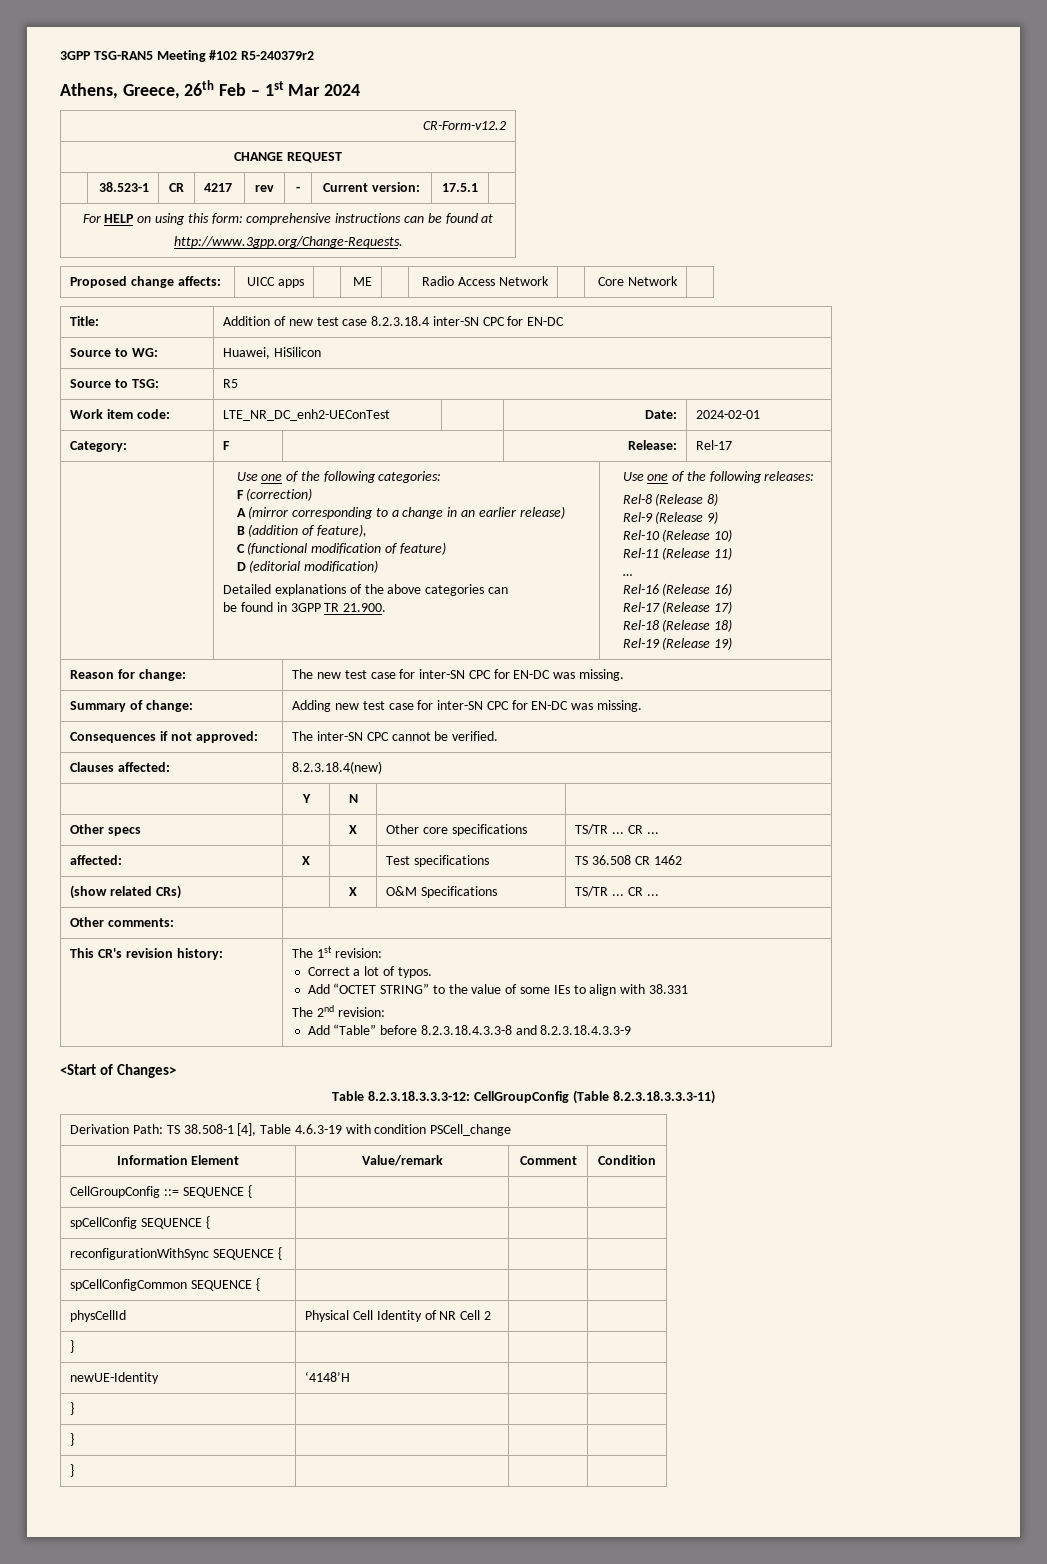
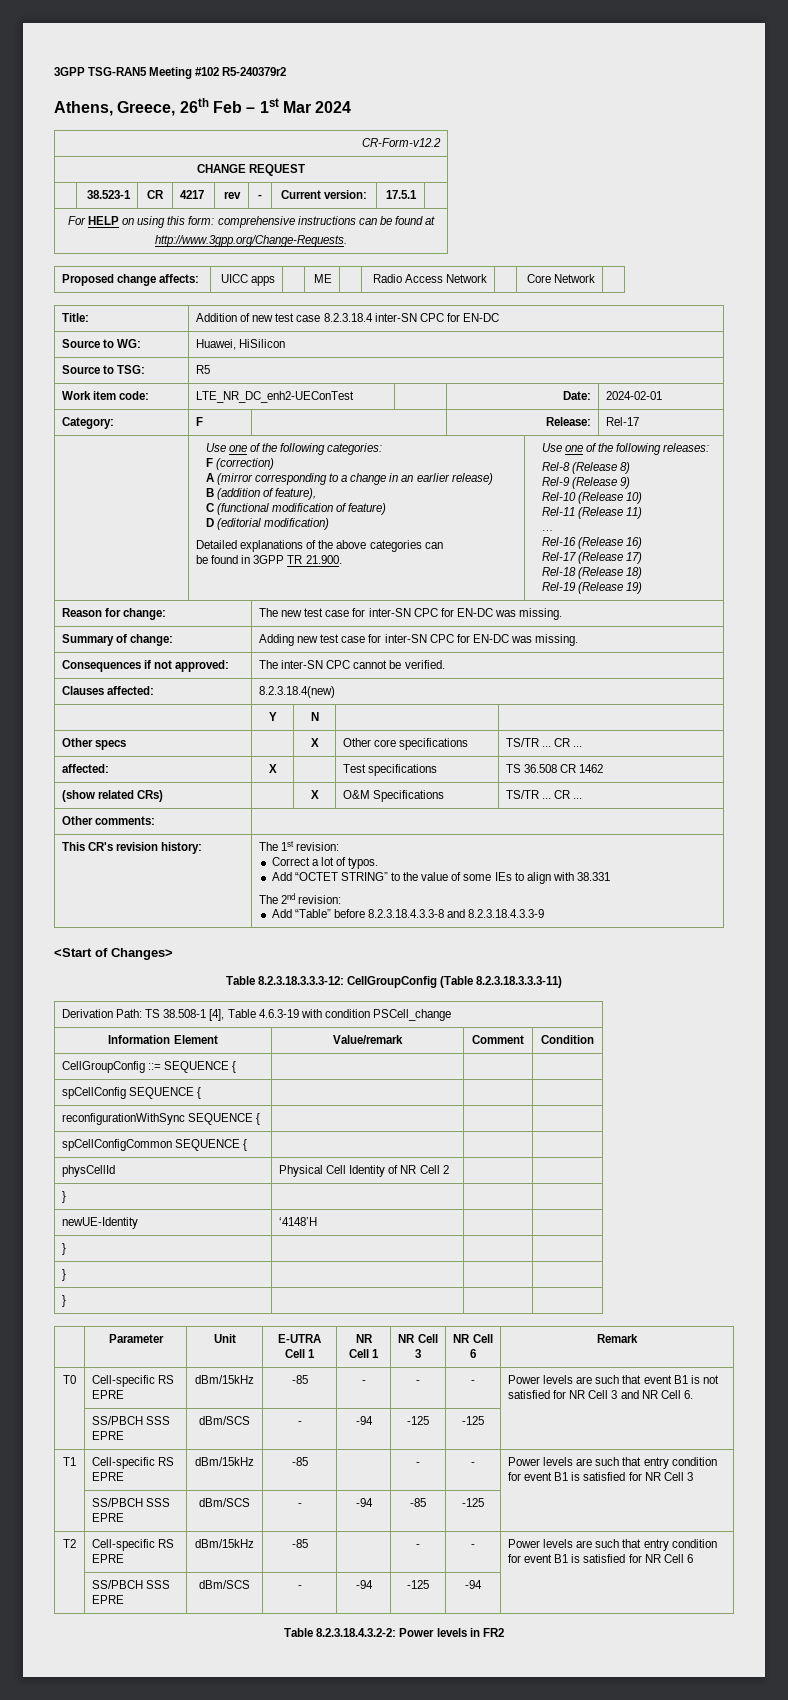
+ | Parameter | Unit | E-UTRA Cell 1 | NR Cell 1 | NR Cell 3 | NR Cell 6 | Remark
+ T0 | Cell-specific RS EPRE | dBm/15kHz | -85 | - | - | - | Power levels are such that event B1 is not satisfied for NR Cell 3 and NR Cell 6.
+ | SS/PBCH SSS EPRE | dBm/SCS | - | -94 | -125 | -125 |
+ T1 | Cell-specific RS EPRE | dBm/15kHz | -85 | | - | - | Power levels are such that entry condition for event B1 is satisfied for NR Cell 3
+ | SS/PBCH SSS EPRE | dBm/SCS | - | -94 | -85 | -125 |
+ T2 | Cell-specific RS EPRE | dBm/15kHz | -85 | | - | - | Power levels are such that entry condition for event B1 is satisfied for NR Cell 6
+ | SS/PBCH SSS EPRE | dBm/SCS | - | -94 | -125 | -94 |
+ Table 8.2.3.18.4.3.2-2: Power levels in FR2

